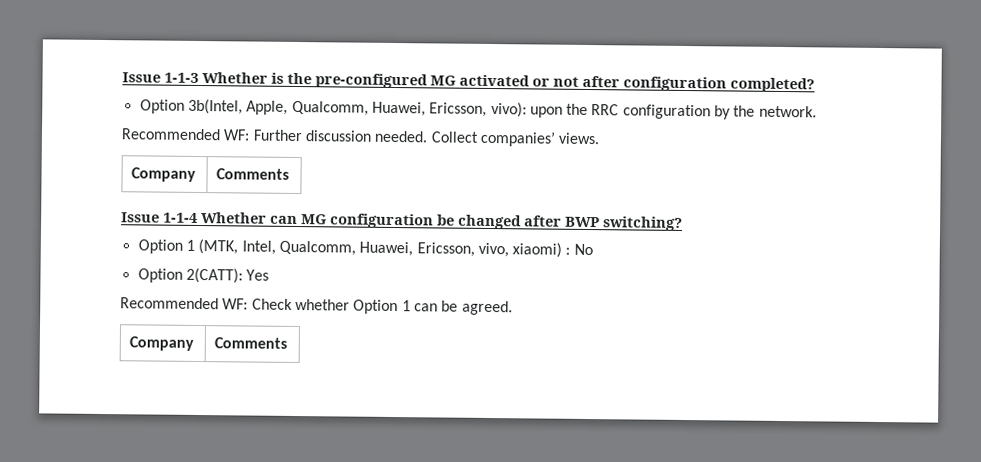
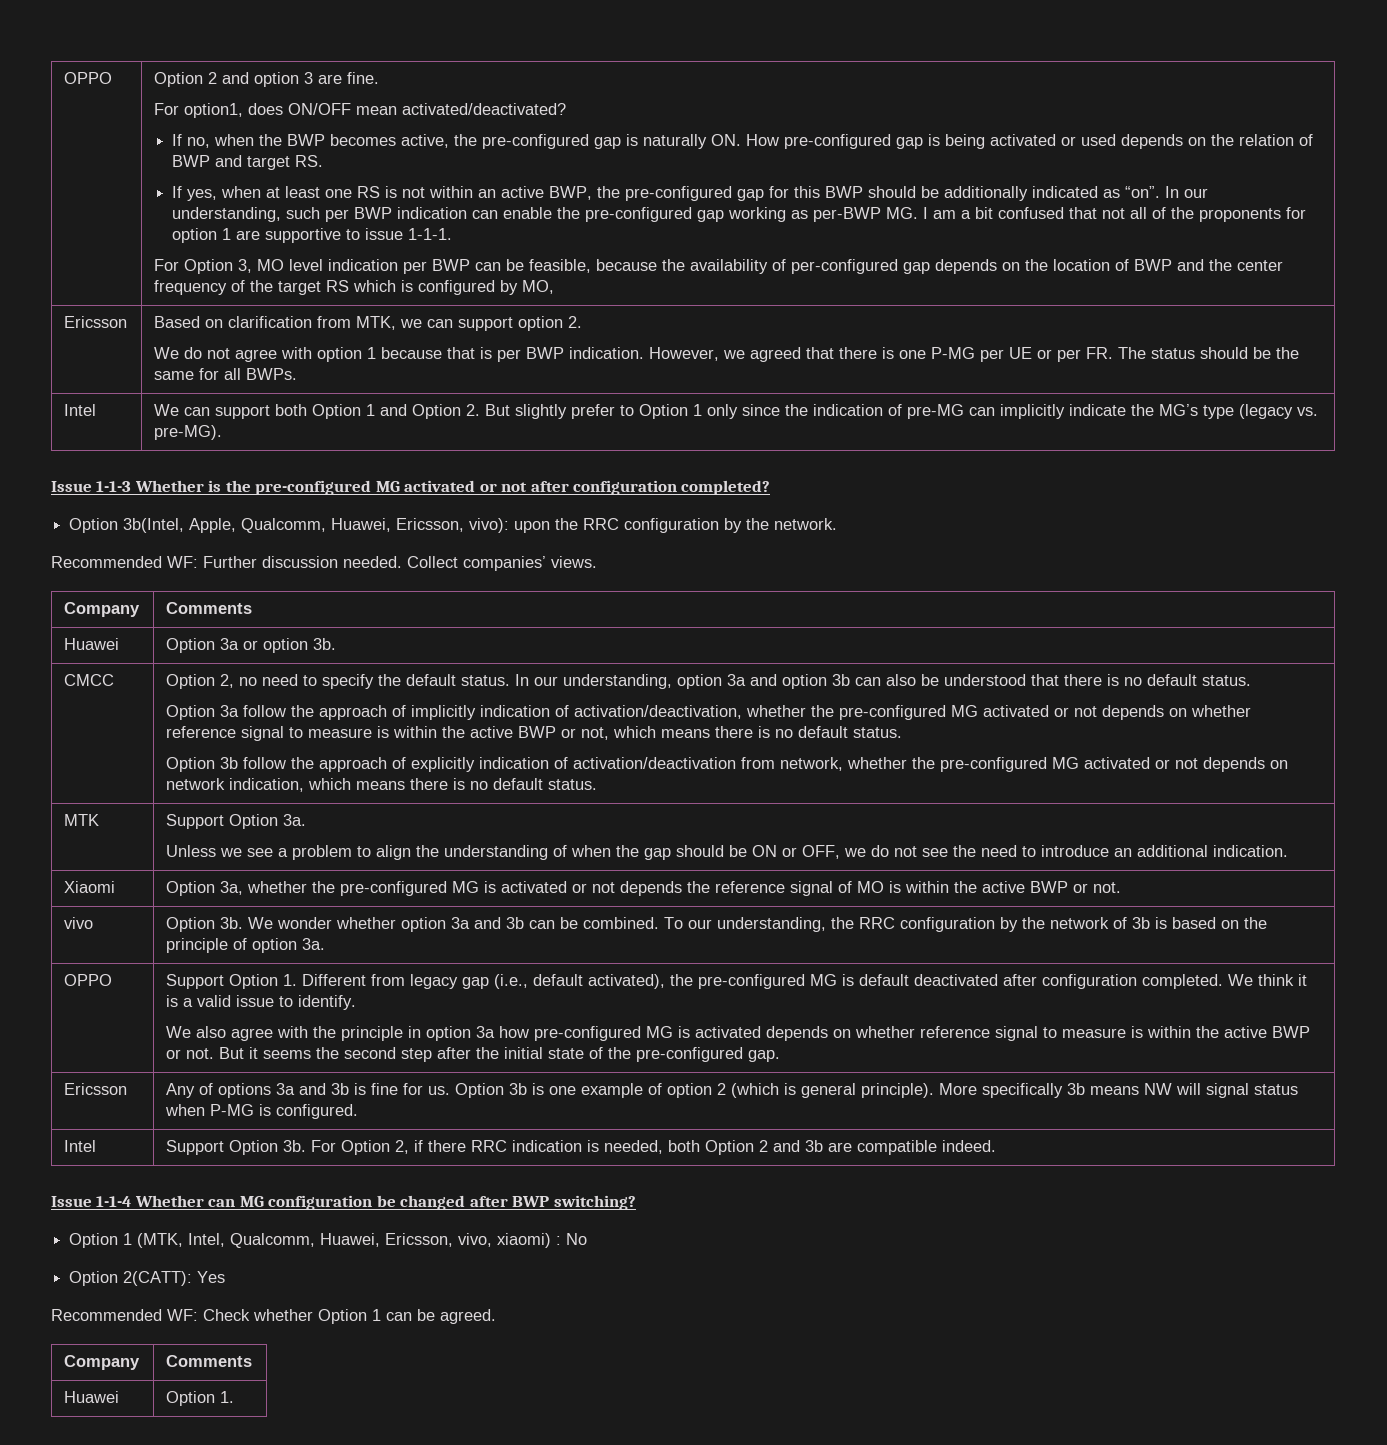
+ OPPO | Option 2 and option 3 are fine.
+ For option1, does ON/OFF mean activated/deactivated?
+ If no, when the BWP becomes active, the pre-configured gap is naturally ON. How pre-configured gap is being activated or used depends on the relation of BWP and target RS.
+ If yes, when at least one RS is not within an active BWP, the pre-configured gap for this BWP should be additionally indicated as “on”. In our understanding, such per BWP indication can enable the pre-configured gap working as per-BWP MG. I am a bit confused that not all of the proponents for option 1 are supportive to issue 1-1-1.
+ For Option 3, MO level indication per BWP can be feasible, because the availability of per-configured gap depends on the location of BWP and the center frequency of the target RS which is configured by MO,
+ Ericsson | Based on clarification from MTK, we can support option 2.
+ We do not agree with option 1 because that is per BWP indication. However, we agreed that there is one P-MG per UE or per FR. The status should be the same for all BWPs.
+ Intel | We can support both Option 1 and Option 2. But slightly prefer to Option 1 only since the indication of pre-MG can implicitly indicate the MG’s type (legacy vs. pre-MG).
+ Huawei | Option 3a or option 3b.
+ CMCC | Option 2, no need to specify the default status. In our understanding, option 3a and option 3b can also be understood that there is no default status.
+ Option 3a follow the approach of implicitly indication of activation/deactivation, whether the pre-configured MG activated or not depends on whether reference signal to measure is within the active BWP or not, which means there is no default status.
+ Option 3b follow the approach of explicitly indication of activation/deactivation from network, whether the pre-configured MG activated or not depends on network indication, which means there is no default status.
+ MTK | Support Option 3a.
+ Unless we see a problem to align the understanding of when the gap should be ON or OFF, we do not see the need to introduce an additional indication.
+ Xiaomi | Option 3a, whether the pre-configured MG is activated or not depends the reference signal of MO is within the active BWP or not.
+ vivo | Option 3b. We wonder whether option 3a and 3b can be combined. To our understanding, the RRC configuration by the network of 3b is based on the principle of option 3a.
+ OPPO | Support Option 1. Different from legacy gap (i.e., default activated), the pre-configured MG is default deactivated after configuration completed. We think it is a valid issue to identify.
+ We also agree with the principle in option 3a how pre-configured MG is activated depends on whether reference signal to measure is within the active BWP or not. But it seems the second step after the initial state of the pre-configured gap.
+ Ericsson | Any of options 3a and 3b is fine for us. Option 3b is one example of option 2 (which is general principle). More specifically 3b means NW will signal status when P-MG is configured.
+ Intel | Support Option 3b. For Option 2, if there RRC indication is needed, both Option 2 and 3b are compatible indeed.
+ Huawei | Option 1.

